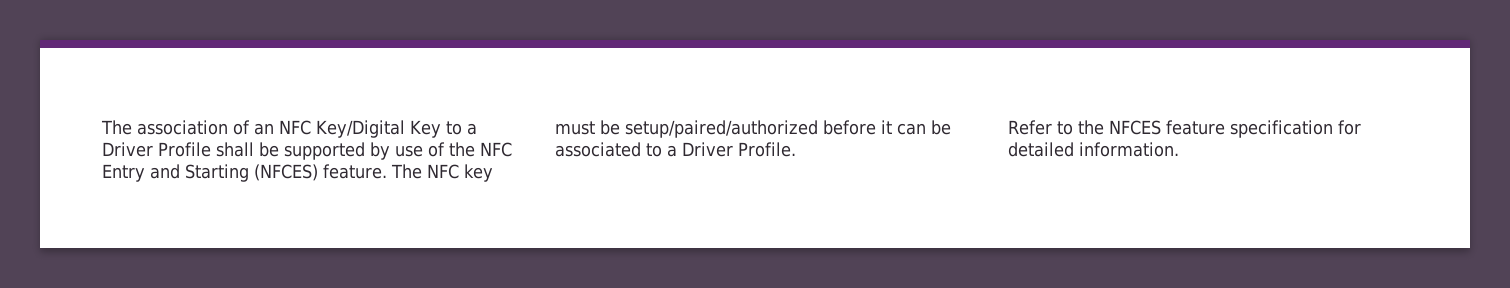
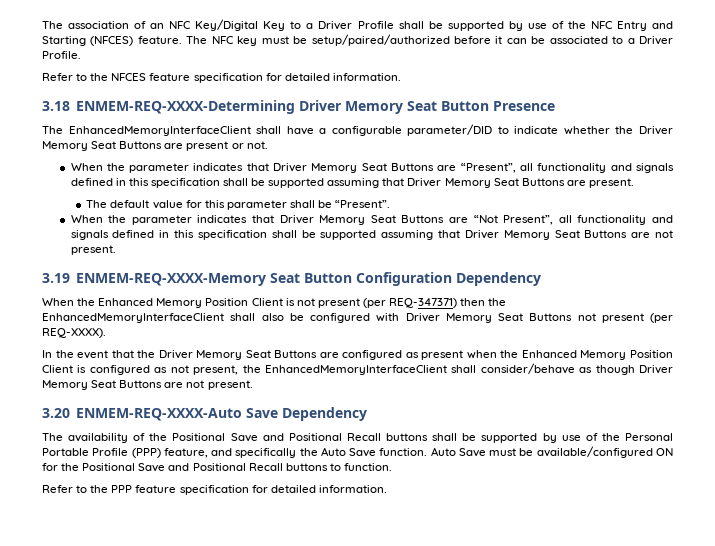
+ 3.18 ENMEM-REQ-XXXX-Determining Driver Memory Seat Button Presence
+ The EnhancedMemoryInterfaceClient shall have a configurable parameter/DID to indicate whether the Driver Memory Seat Buttons are present or not.
+ When the parameter indicates that Driver Memory Seat Buttons are “Present”, all functionality and signals defined in this specification shall be supported assuming that Driver Memory Seat Buttons are present.
+ The default value for this parameter shall be “Present”.
+ When the parameter indicates that Driver Memory Seat Buttons are “Not Present”, all functionality and signals defined in this specification shall be supported assuming that Driver Memory Seat Buttons are not present.
+ 3.19 ENMEM-REQ-XXXX-Memory Seat Button Configuration Dependency
+ When the Enhanced Memory Position Client is not present (per REQ-347371) then the EnhancedMemoryInterfaceClient shall also be configured with Driver Memory Seat Buttons not present (per REQ-XXXX).
+ In the event that the Driver Memory Seat Buttons are configured as present when the Enhanced Memory Position Client is configured as not present, the EnhancedMemoryInterfaceClient shall consider/behave as though Driver Memory Seat Buttons are not present.
+ 3.20 ENMEM-REQ-XXXX-Auto Save Dependency
+ The availability of the Positional Save and Positional Recall buttons shall be supported by use of the Personal Portable Profile (PPP) feature, and specifically the Auto Save function. Auto Save must be available/configured ON for the Positional Save and Positional Recall buttons to function.
+ Refer to the PPP feature specification for detailed information.

